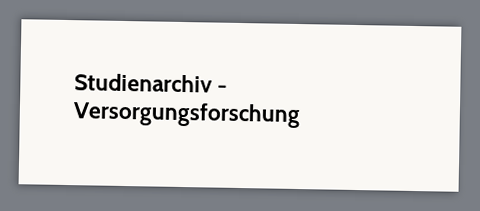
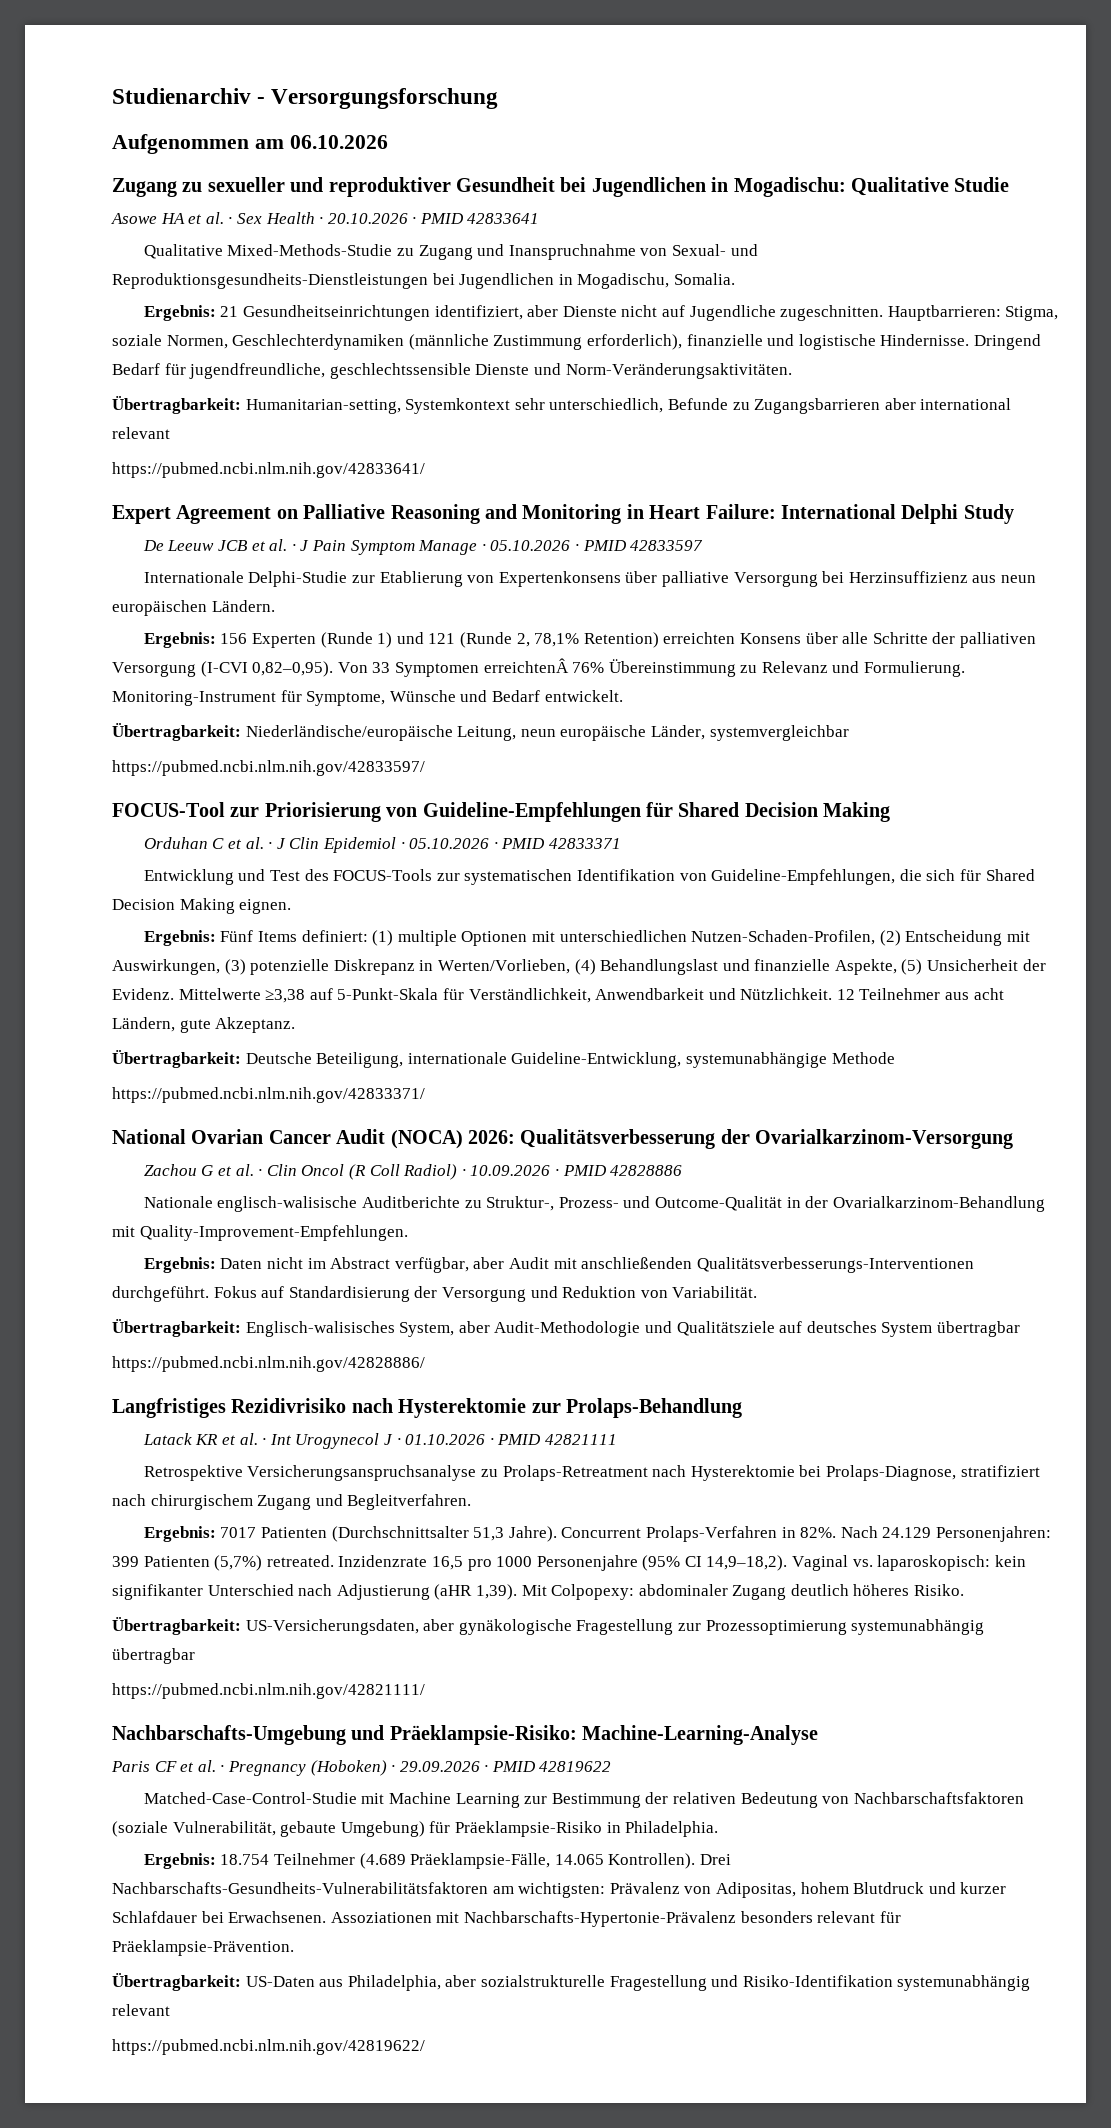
+ Aufgenommen am 06.10.2026
+ Zugang zu sexueller und reproduktiver Gesundheit bei Jugendlichen in Mogadischu: Qualitative Studie
+ Asowe HA et al. · Sex Health · 20.10.2026 · PMID 42833641
+ Qualitative Mixed-Methods-Studie zu Zugang und Inanspruchnahme von Sexual- und Reproduktionsgesundheits-Dienstleistungen bei Jugendlichen in Mogadischu, Somalia.
+ Ergebnis: 21 Gesundheitseinrichtungen identifiziert, aber Dienste nicht auf Jugendliche zugeschnitten. Hauptbarrieren: Stigma, soziale Normen, Geschlechterdynamiken (männliche Zustimmung erforderlich), finanzielle und logistische Hindernisse. Dringend Bedarf für jugendfreundliche, geschlechtssensible Dienste und Norm-Veränderungsaktivitäten.
+ Übertragbarkeit: Humanitarian-setting, Systemkontext sehr unterschiedlich, Befunde zu Zugangsbarrieren aber international relevant
+ https://pubmed.ncbi.nlm.nih.gov/42833641/
+ Expert Agreement on Palliative Reasoning and Monitoring in Heart Failure: International Delphi Study
+ De Leeuw JCB et al. · J Pain Symptom Manage · 05.10.2026 · PMID 42833597
+ Internationale Delphi-Studie zur Etablierung von Expertenkonsens über palliative Versorgung bei Herzinsuffizienz aus neun europäischen Ländern.
+ Ergebnis: 156 Experten (Runde 1) und 121 (Runde 2, 78,1% Retention) erreichten Konsens über alle Schritte der palliativen Versorgung (I-CVI 0,82–0,95). Von 33 Symptomen erreichtenÂ 76% Übereinstimmung zu Relevanz und Formulierung. Monitoring-Instrument für Symptome, Wünsche und Bedarf entwickelt.
+ Übertragbarkeit: Niederländische/europäische Leitung, neun europäische Länder, systemvergleichbar
+ https://pubmed.ncbi.nlm.nih.gov/42833597/
+ FOCUS-Tool zur Priorisierung von Guideline-Empfehlungen für Shared Decision Making
+ Orduhan C et al. · J Clin Epidemiol · 05.10.2026 · PMID 42833371
+ Entwicklung und Test des FOCUS-Tools zur systematischen Identifikation von Guideline-Empfehlungen, die sich für Shared Decision Making eignen.
+ Ergebnis: Fünf Items definiert: (1) multiple Optionen mit unterschiedlichen Nutzen-Schaden-Profilen, (2) Entscheidung mit Auswirkungen, (3) potenzielle Diskrepanz in Werten/Vorlieben, (4) Behandlungslast und finanzielle Aspekte, (5) Unsicherheit der Evidenz. Mittelwerte ≥3,38 auf 5-Punkt-Skala für Verständlichkeit, Anwendbarkeit und Nützlichkeit. 12 Teilnehmer aus acht Ländern, gute Akzeptanz.
+ Übertragbarkeit: Deutsche Beteiligung, internationale Guideline-Entwicklung, systemunabhängige Methode
+ https://pubmed.ncbi.nlm.nih.gov/42833371/
+ National Ovarian Cancer Audit (NOCA) 2026: Qualitätsverbesserung der Ovarialkarzinom-Versorgung
+ Zachou G et al. · Clin Oncol (R Coll Radiol) · 10.09.2026 · PMID 42828886
+ Nationale englisch-walisische Auditberichte zu Struktur-, Prozess- und Outcome-Qualität in der Ovarialkarzinom-Behandlung mit Quality-Improvement-Empfehlungen.
+ Ergebnis: Daten nicht im Abstract verfügbar, aber Audit mit anschließenden Qualitätsverbesserungs-Interventionen durchgeführt. Fokus auf Standardisierung der Versorgung und Reduktion von Variabilität.
+ Übertragbarkeit: Englisch-walisisches System, aber Audit-Methodologie und Qualitätsziele auf deutsches System übertragbar
+ https://pubmed.ncbi.nlm.nih.gov/42828886/
+ Langfristiges Rezidivrisiko nach Hysterektomie zur Prolaps-Behandlung
+ Latack KR et al. · Int Urogynecol J · 01.10.2026 · PMID 42821111
+ Retrospektive Versicherungsanspruchsanalyse zu Prolaps-Retreatment nach Hysterektomie bei Prolaps-Diagnose, stratifiziert nach chirurgischem Zugang und Begleitverfahren.
+ Ergebnis: 7017 Patienten (Durchschnittsalter 51,3 Jahre). Concurrent Prolaps-Verfahren in 82%. Nach 24.129 Personenjahren: 399 Patienten (5,7%) retreated. Inzidenzrate 16,5 pro 1000 Personenjahre (95% CI 14,9–18,2). Vaginal vs. laparoskopisch: kein signifikanter Unterschied nach Adjustierung (aHR 1,39). Mit Colpopexy: abdominaler Zugang deutlich höheres Risiko.
+ Übertragbarkeit: US-Versicherungsdaten, aber gynäkologische Fragestellung zur Prozessoptimierung systemunabhängig übertragbar
+ https://pubmed.ncbi.nlm.nih.gov/42821111/
+ Nachbarschafts-Umgebung und Präeklampsie-Risiko: Machine-Learning-Analyse
+ Paris CF et al. · Pregnancy (Hoboken) · 29.09.2026 · PMID 42819622
+ Matched-Case-Control-Studie mit Machine Learning zur Bestimmung der relativen Bedeutung von Nachbarschaftsfaktoren (soziale Vulnerabilität, gebaute Umgebung) für Präeklampsie-Risiko in Philadelphia.
+ Ergebnis: 18.754 Teilnehmer (4.689 Präeklampsie-Fälle, 14.065 Kontrollen). Drei Nachbarschafts-Gesundheits-Vulnerabilitätsfaktoren am wichtigsten: Prävalenz von Adipositas, hohem Blutdruck und kurzer Schlafdauer bei Erwachsenen. Assoziationen mit Nachbarschafts-Hypertonie-Prävalenz besonders relevant für Präeklampsie-Prävention.
+ Übertragbarkeit: US-Daten aus Philadelphia, aber sozialstrukturelle Fragestellung und Risiko-Identifikation systemunabhängig relevant
+ https://pubmed.ncbi.nlm.nih.gov/42819622/

